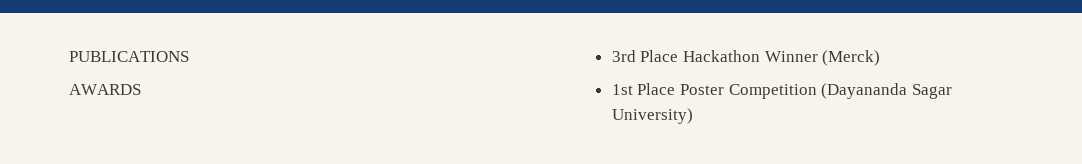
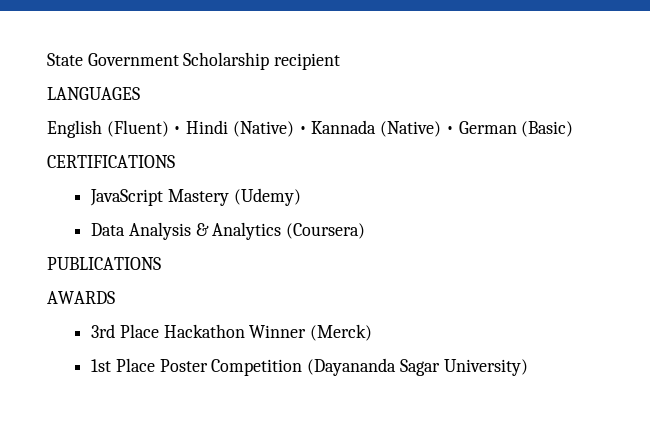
+ State Government Scholarship recipient
+ LANGUAGES
+ English (Fluent) • Hindi (Native) • Kannada (Native) • German (Basic)
+ CERTIFICATIONS
+ JavaScript Mastery (Udemy)
+ Data Analysis & Analytics (Coursera)

